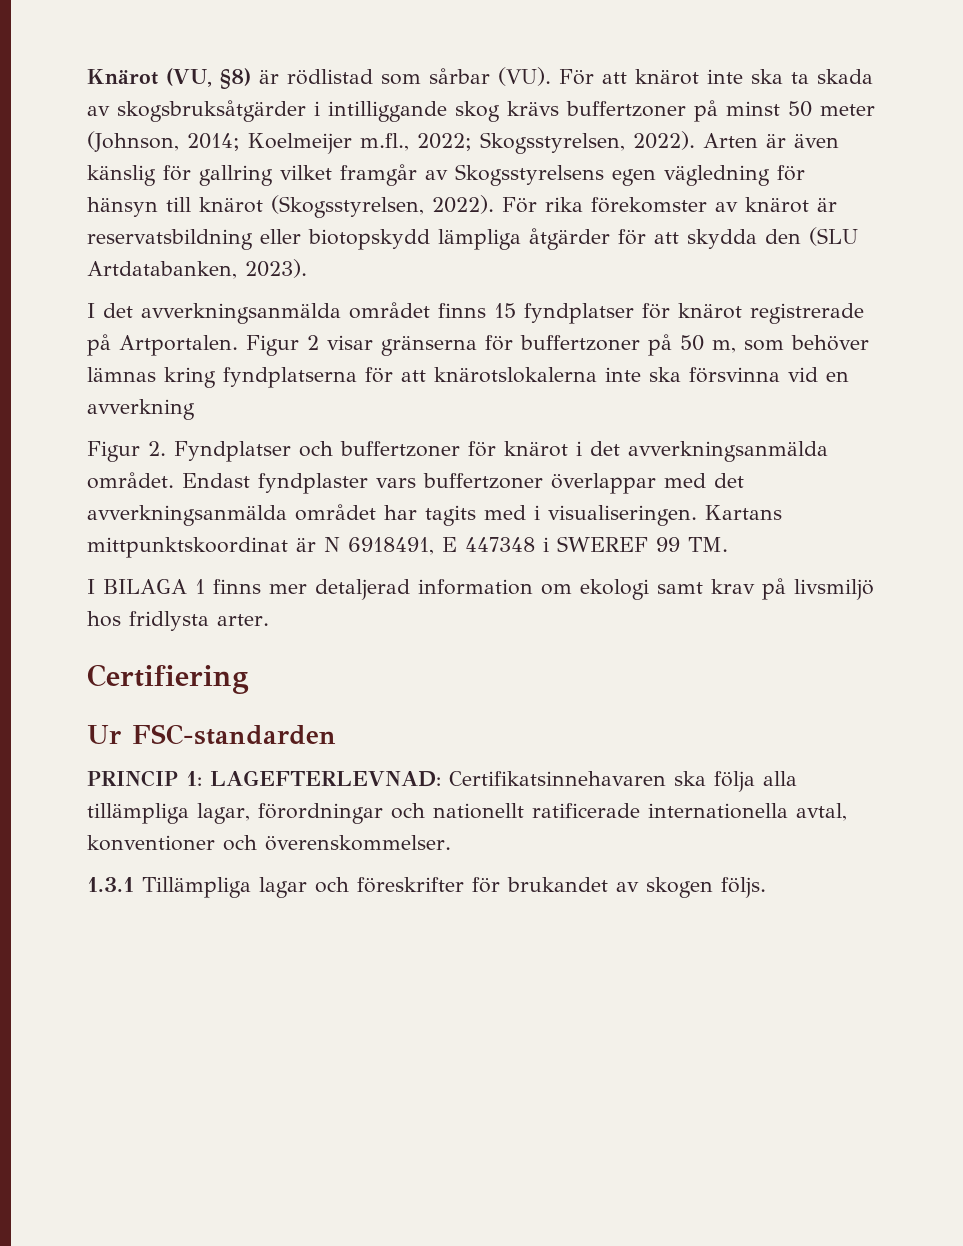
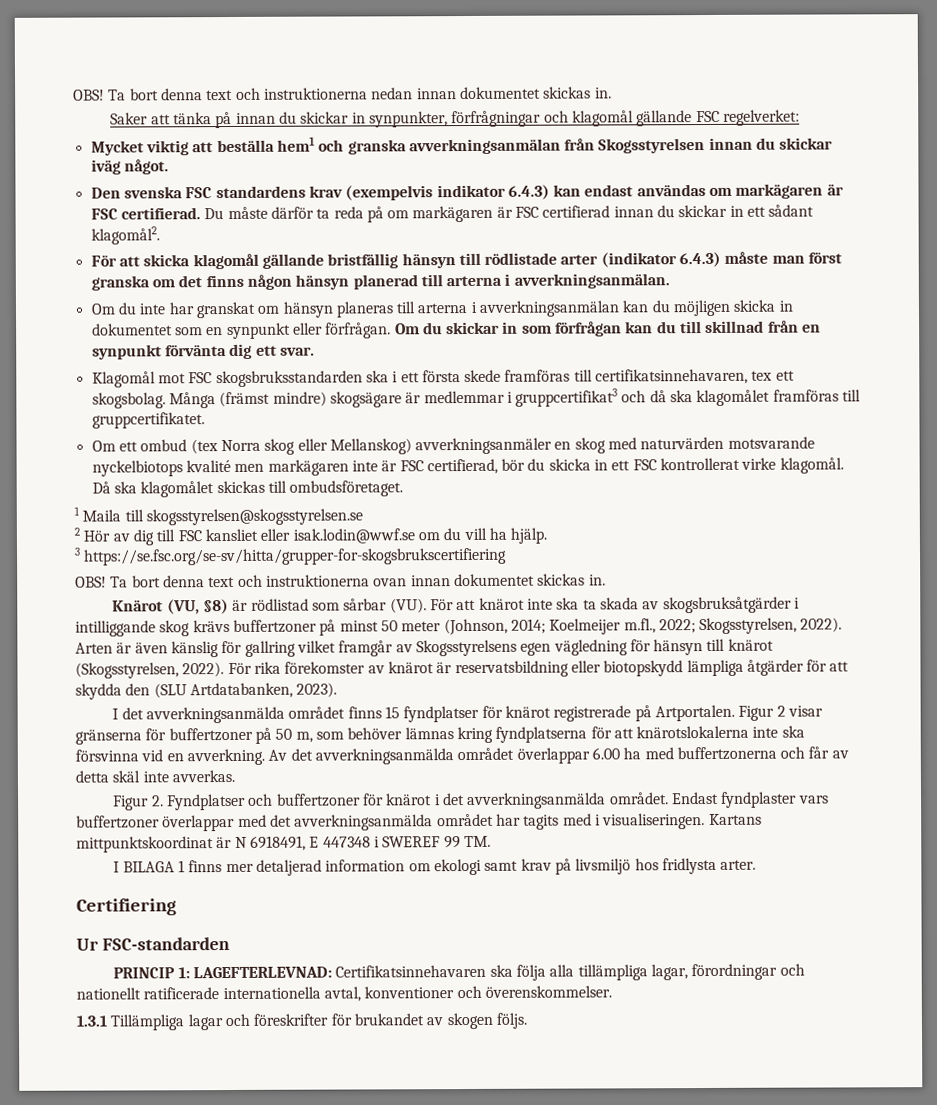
+ OBS! Ta bort denna text och instruktionerna nedan innan dokumentet skickas in.
+ Saker att tänka på innan du skickar in synpunkter, förfrågningar och klagomål gällande FSC regelverket:
+ Mycket viktig att beställa hem1 och granska avverkningsanmälan från Skogsstyrelsen innan du skickar iväg något.
+ Den svenska FSC standardens krav (exempelvis indikator 6.4.3) kan endast användas om markägaren är FSC certifierad. Du måste därför ta reda på om markägaren är FSC certifierad innan du skickar in ett sådant klagomål2.
+ För att skicka klagomål gällande bristfällig hänsyn till rödlistade arter (indikator 6.4.3) måste man först granska om det finns någon hänsyn planerad till arterna i avverkningsanmälan.
+ Om du inte har granskat om hänsyn planeras till arterna i avverkningsanmälan kan du möjligen skicka in dokumentet som en synpunkt eller förfrågan. Om du skickar in som förfrågan kan du till skillnad från en synpunkt förvänta dig ett svar.
+ Klagomål mot FSC skogsbruksstandarden ska i ett första skede framföras till certifikatsinnehavaren, tex ett skogsbolag. Många (främst mindre) skogsägare är medlemmar i gruppcertifikat3 och då ska klagomålet framföras till gruppcertifikatet.
+ Om ett ombud (tex Norra skog eller Mellanskog) avverkningsanmäler en skog med naturvärden motsvarande nyckelbiotops kvalité men markägaren inte är FSC certifierad, bör du skicka in ett FSC kontrollerat virke klagomål. Då ska klagomålet skickas till ombudsföretaget.
+ 1 Maila till skogsstyrelsen@skogsstyrelsen.se
+ 2 Hör av dig till FSC kansliet eller isak.lodin@wwf.se om du vill ha hjälp.
+ 3 https://se.fsc.org/se-sv/hitta/grupper-for-skogsbrukscertifiering
+ OBS! Ta bort denna text och instruktionerna ovan innan dokumentet skickas in.
- Figur 2 visar gränserna för buffertzoner på 50 m, som behöver lämnas kring fyndplatserna för att knärotslokalerna inte ska försvinna vid en avverkning
+ Figur 2 visar gränserna för buffertzoner på 50 m, som behöver lämnas kring fyndplatserna för att knärotslokalerna inte ska försvinna vid en avverkning. Av det avverkningsanmälda området överlappar 6.00 ha med buffertzonerna och får av detta skäl inte avverkas.

